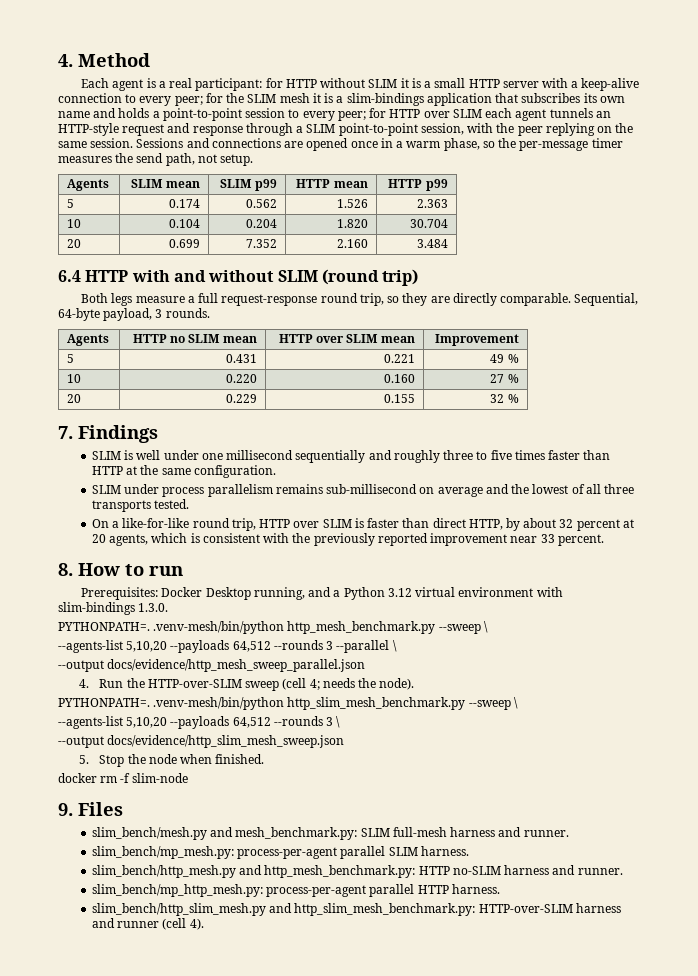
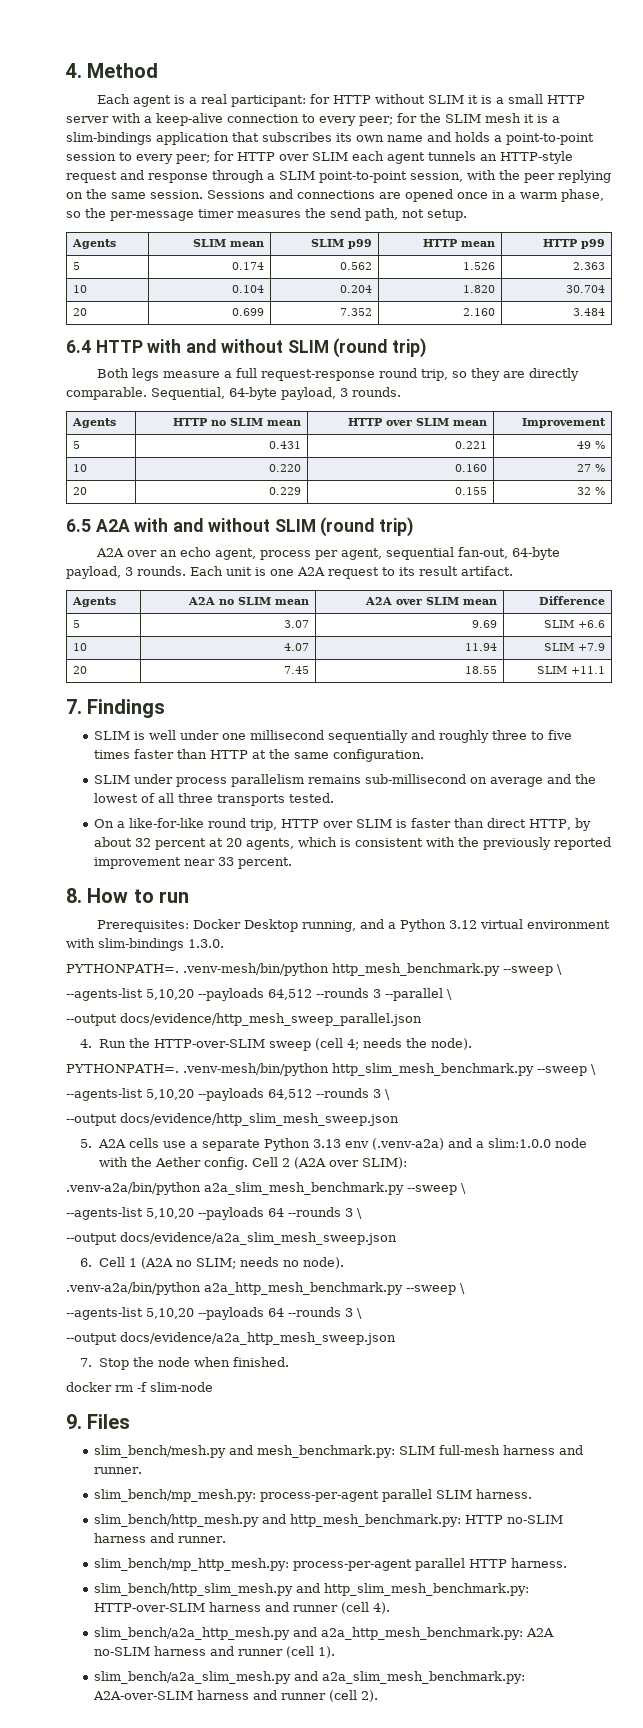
+ 6.5 A2A with and without SLIM (round trip)
+ A2A over an echo agent, process per agent, sequential fan-out, 64-byte payload, 3 rounds. Each unit is one A2A request to its result artifact.
+ Agents | A2A no SLIM mean | A2A over SLIM mean | Difference
+ 5 | 3.07 | 9.69 | SLIM +6.6
+ 10 | 4.07 | 11.94 | SLIM +7.9
+ 20 | 7.45 | 18.55 | SLIM +11.1
- 5. Stop the node when finished.
+ 5. A2A cells use a separate Python 3.13 env (.venv-a2a) and a slim:1.0.0 node with the Aether config. Cell 2 (A2A over SLIM):
+ .venv-a2a/bin/python a2a_slim_mesh_benchmark.py --sweep \
+ --agents-list 5,10,20 --payloads 64 --rounds 3 \
+ --output docs/evidence/a2a_slim_mesh_sweep.json
+ 6. Cell 1 (A2A no SLIM; needs no node).
+ .venv-a2a/bin/python a2a_http_mesh_benchmark.py --sweep \
+ --agents-list 5,10,20 --payloads 64 --rounds 3 \
+ --output docs/evidence/a2a_http_mesh_sweep.json
+ 7. Stop the node when finished.
+ slim_bench/a2a_http_mesh.py and a2a_http_mesh_benchmark.py: A2A no-SLIM harness and runner (cell 1).
+ slim_bench/a2a_slim_mesh.py and a2a_slim_mesh_benchmark.py: A2A-over-SLIM harness and runner (cell 2).

